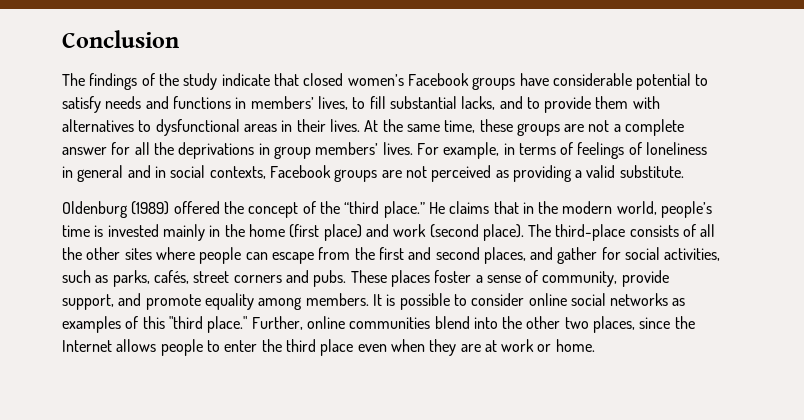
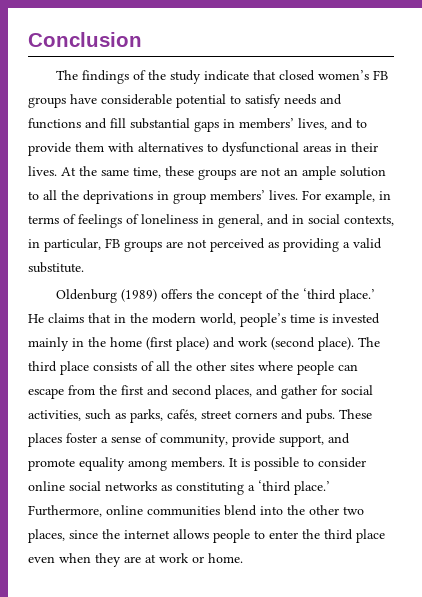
- The findings of the study indicate that closed women’s Facebook groups have considerable potential to satisfy needs and functions in members’ lives, to fill substantial lacks, and to provide them with alternatives to dysfunctional areas in their lives.
+ The findings of the study indicate that closed women’s FB groups have considerable potential to satisfy needs and functions and fill substantial gaps in members’ lives, and to provide them with alternatives to dysfunctional areas in their lives.
- At the same time, these groups are not a complete answer for all the deprivations in group members’ lives.
+ At the same time, these groups are not an ample solution to all the deprivations in group members’ lives.
- For example, in terms of feelings of loneliness in general and in social contexts, Facebook groups are not perceived as providing a valid substitute.
+ For example, in terms of feelings of loneliness in general, and in social contexts, in particular, FB groups are not perceived as providing a valid substitute.
- Oldenburg (1989) offered the concept of the “third place.”
+ Oldenburg (1989) offers the concept of the ‘third place.’
- The third-place consists of all the other sites where people can escape from the first and second places, and gather for social activities, such as parks, cafés, street corners and pubs.
+ The third place consists of all the other sites where people can escape from the first and second places, and gather for social activities, such as parks, cafés, street corners and pubs.
- It is possible to consider online social networks as examples of this "third place." Further, online communities blend into the other two places, since the Internet allows people to enter the third place even when they are at work or home.
+ It is possible to consider online social networks as constituting a ‘third place.’ Furthermore, online communities blend into the other two places, since the internet allows people to enter the third place even when they are at work or home.

